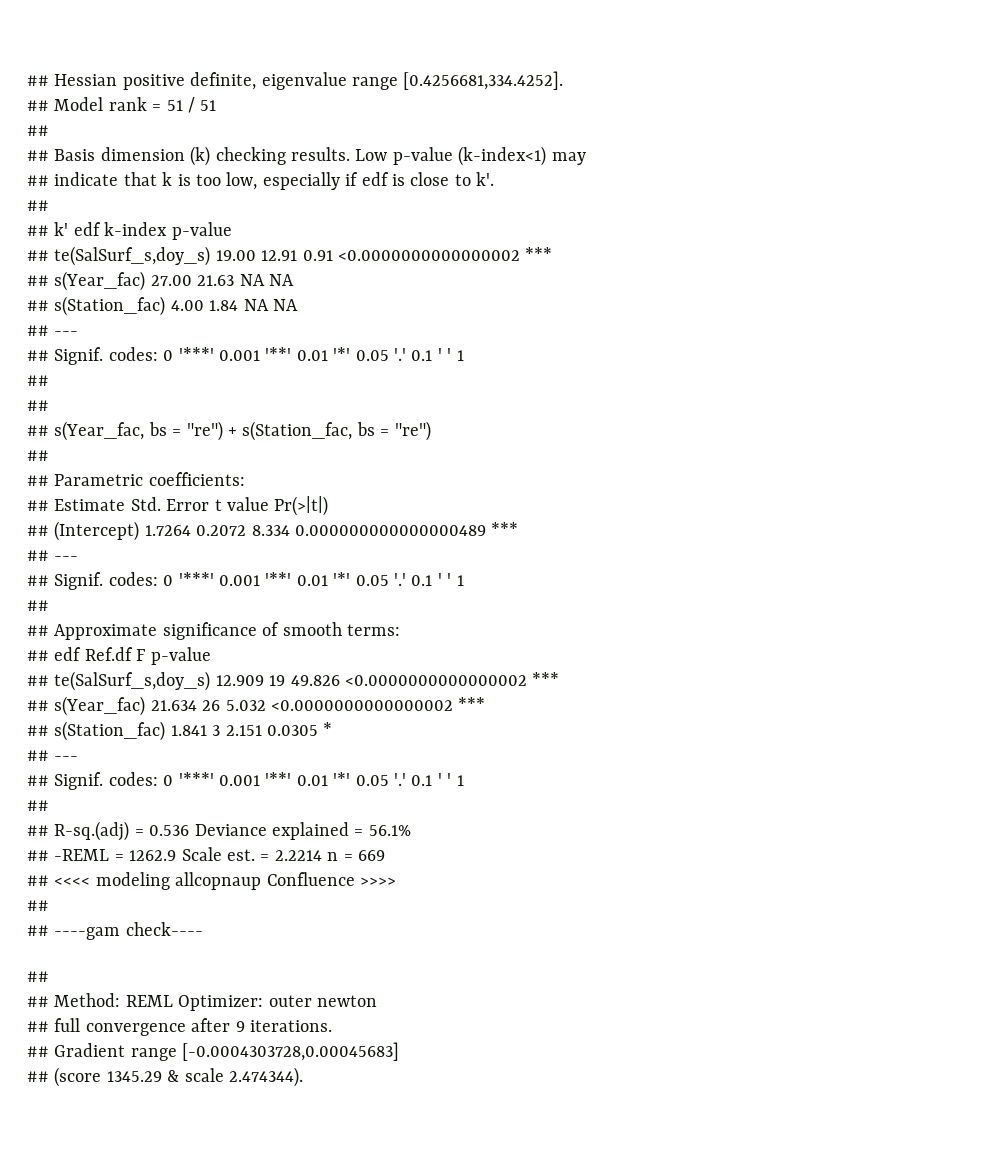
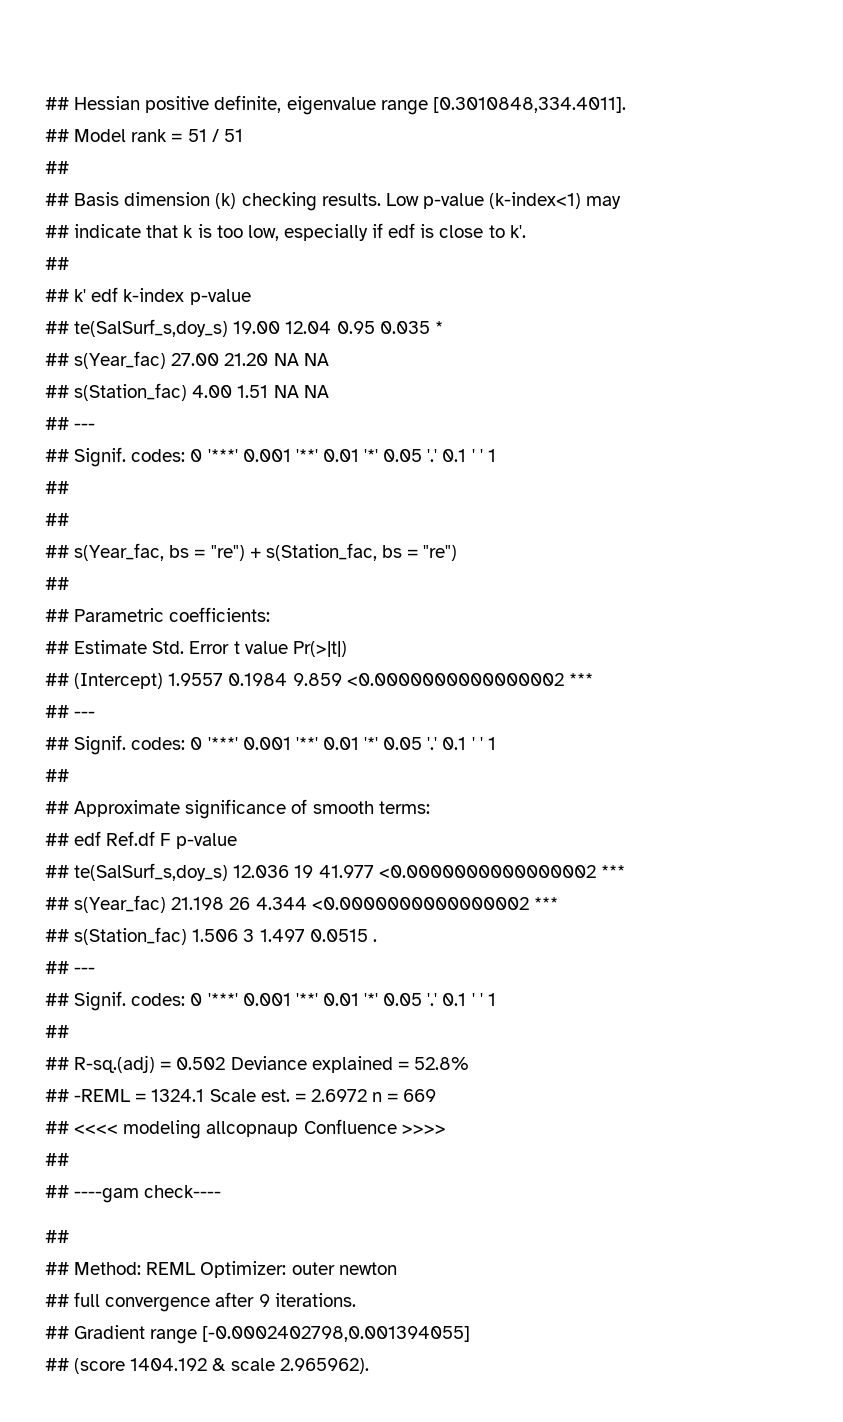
- ## Hessian positive definite, eigenvalue range [0.4256681,334.4252].
+ ## Hessian positive definite, eigenvalue range [0.3010848,334.4011].
- ## te(SalSurf_s,doy_s) 19.00 12.91 0.91 <0.0000000000000002 ***
+ ## te(SalSurf_s,doy_s) 19.00 12.04 0.95 0.035 *
- ## s(Year_fac) 27.00 21.63 NA NA
+ ## s(Year_fac) 27.00 21.20 NA NA
- ## s(Station_fac) 4.00 1.84 NA NA
+ ## s(Station_fac) 4.00 1.51 NA NA
- ## (Intercept) 1.7264 0.2072 8.334 0.000000000000000489 ***
+ ## (Intercept) 1.9557 0.1984 9.859 <0.0000000000000002 ***
- ## te(SalSurf_s,doy_s) 12.909 19 49.826 <0.0000000000000002 ***
- ## s(Year_fac) 21.634 26 5.032 <0.0000000000000002 ***
+ ## te(SalSurf_s,doy_s) 12.036 19 41.977 <0.0000000000000002 ***
+ ## s(Year_fac) 21.198 26 4.344 <0.0000000000000002 ***
- ## s(Station_fac) 1.841 3 2.151 0.0305 *
+ ## s(Station_fac) 1.506 3 1.497 0.0515 .
- ## R-sq.(adj) = 0.536 Deviance explained = 56.1%
+ ## R-sq.(adj) = 0.502 Deviance explained = 52.8%
- ## -REML = 1262.9 Scale est.
+ ## -REML = 1324.1 Scale est.
- = 2.2214 n = 669
+ = 2.6972 n = 669
- ## Gradient range [-0.0004303728,0.00045683]
+ ## Gradient range [-0.0002402798,0.001394055]
- ## (score 1345.29 & scale 2.474344).
+ ## (score 1404.192 & scale 2.965962).

